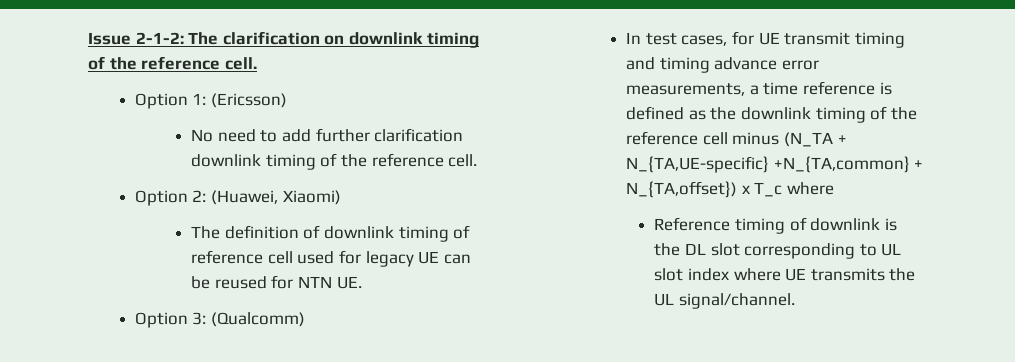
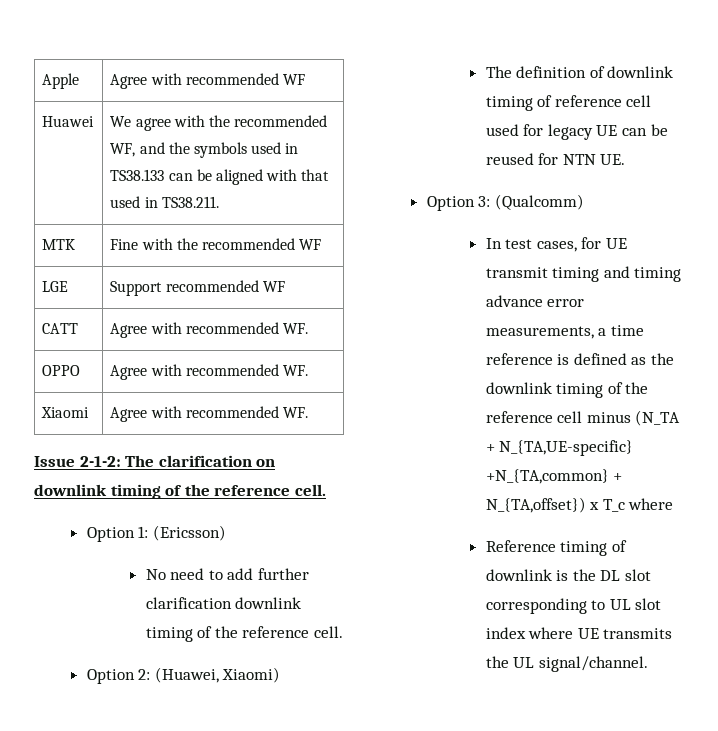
+ Apple | Agree with recommended WF
+ Huawei | We agree with the recommended WF, and the symbols used in TS38.133 can be aligned with that used in TS38.211.
+ MTK | Fine with the recommended WF
+ LGE | Support recommended WF
+ CATT | Agree with recommended WF.
+ OPPO | Agree with recommended WF.
+ Xiaomi | Agree with recommended WF.

